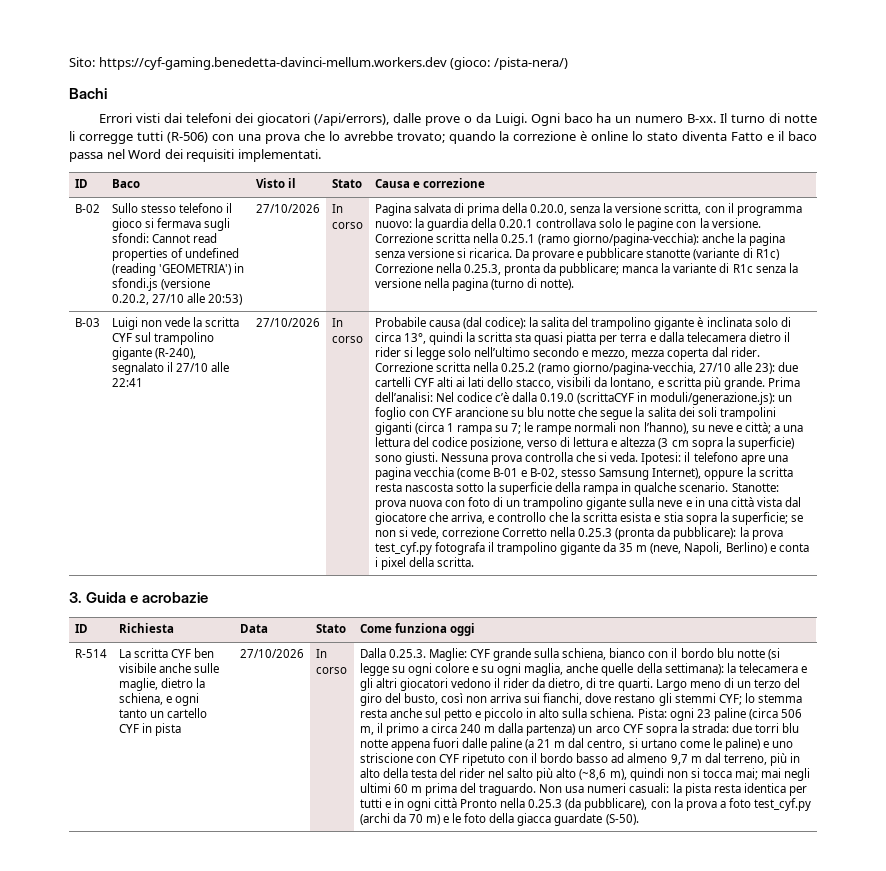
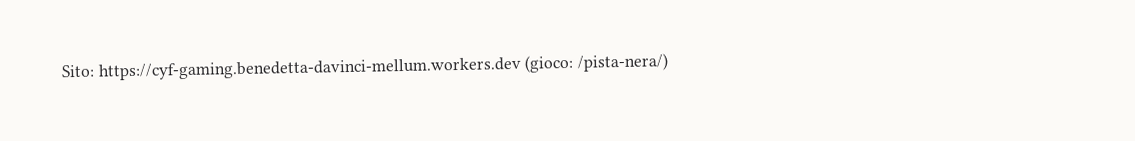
- Bachi
- Errori visti dai telefoni dei giocatori (/api/errors), dalle prove o da Luigi. Ogni baco ha un numero B-xx. Il turno di notte li corregge tutti (R-506) con una prova che lo avrebbe trovato; quando la correzione è online lo stato diventa Fatto e il baco passa nel Word dei requisiti implementati.
- ID | Baco | Visto il | Stato | Causa e correzione
- B-02 | Sullo stesso telefono il gioco si fermava sugli sfondi: Cannot read properties of undefined (reading 'GEOMETRIA') in sfondi.js (versione 0.20.2, 27/10 alle 20:53) | 27/10/2026 | In corso | Pagina salvata di prima della 0.20.0, senza la versione scritta, con il programma nuovo: la guardia della 0.20.1 controllava solo le pagine con la versione. Correzione scritta nella 0.25.1 (ramo giorno/pagina-vecchia): anche la pagina senza versione si ricarica. Da provare e pubblicare stanotte (variante di R1c) Correzione nella 0.25.3, pronta da pubblicare; manca la variante di R1c senza la versione nella pagina (turno di notte).
- B-03 | Luigi non vede la scritta CYF sul trampolino gigante (R-240), segnalato il 27/10 alle 22:41 | 27/10/2026 | In corso | Probabile causa (dal codice): la salita del trampolino gigante è inclinata solo di circa 13°, quindi la scritta sta quasi piatta per terra e dalla telecamera dietro il rider si legge solo nell’ultimo secondo e mezzo, mezza coperta dal rider. Correzione scritta nella 0.25.2 (ramo giorno/pagina-vecchia, 27/10 alle 23): due cartelli CYF alti ai lati dello stacco, visibili da lontano, e scritta più grande. Prima dell’analisi: Nel codice c’è dalla 0.19.0 (scrittaCYF in moduli/generazione.js): un foglio con CYF arancione su blu notte che segue la salita dei soli trampolini giganti (circa 1 rampa su 7; le rampe normali non l’hanno), su neve e città; a una lettura del codice posizione, verso di lettura e altezza (3 cm sopra la superficie) sono giusti. Nessuna prova controlla che si veda. Ipotesi: il telefono apre una pagina vecchia (come B-01 e B-02, stesso Samsung Internet), oppure la scritta resta nascosta sotto la superficie della rampa in qualche scenario. Stanotte: prova nuova con foto di un trampolino gigante sulla neve e in una città vista dal giocatore che arriva, e controllo che la scritta esista e stia sopra la superficie; se non si vede, correzione Corretto nella 0.25.3 (pronta da pubblicare): la prova test_cyf.py fotografa il trampolino gigante da 35 m (neve, Napoli, Berlino) e conta i pixel della scritta.
- 3. Guida e acrobazie
- ID | Richiesta | Data | Stato | Come funziona oggi
- R-514 | La scritta CYF ben visibile anche sulle maglie, dietro la schiena, e ogni tanto un cartello CYF in pista | 27/10/2026 | In corso | Dalla 0.25.3. Maglie: CYF grande sulla schiena, bianco con il bordo blu notte (si legge su ogni colore e su ogni maglia, anche quelle della settimana): la telecamera e gli altri giocatori vedono il rider da dietro, di tre quarti. Largo meno di un terzo del giro del busto, così non arriva sui fianchi, dove restano gli stemmi CYF; lo stemma resta anche sul petto e piccolo in alto sulla schiena. Pista: ogni 23 paline (circa 506 m, il primo a circa 240 m dalla partenza) un arco CYF sopra la strada: due torri blu notte appena fuori dalle paline (a 21 m dal centro, si urtano come le paline) e uno striscione con CYF ripetuto con il bordo basso ad almeno 9,7 m dal terreno, più in alto della testa del rider nel salto più alto (~8,6 m), quindi non si tocca mai; mai negli ultimi 60 m prima del traguardo. Non usa numeri casuali: la pista resta identica per tutti e in ogni città Pronto nella 0.25.3 (da pubblicare), con la prova a foto test_cyf.py (archi da 70 m) e le foto della giacca guardate (S-50).

